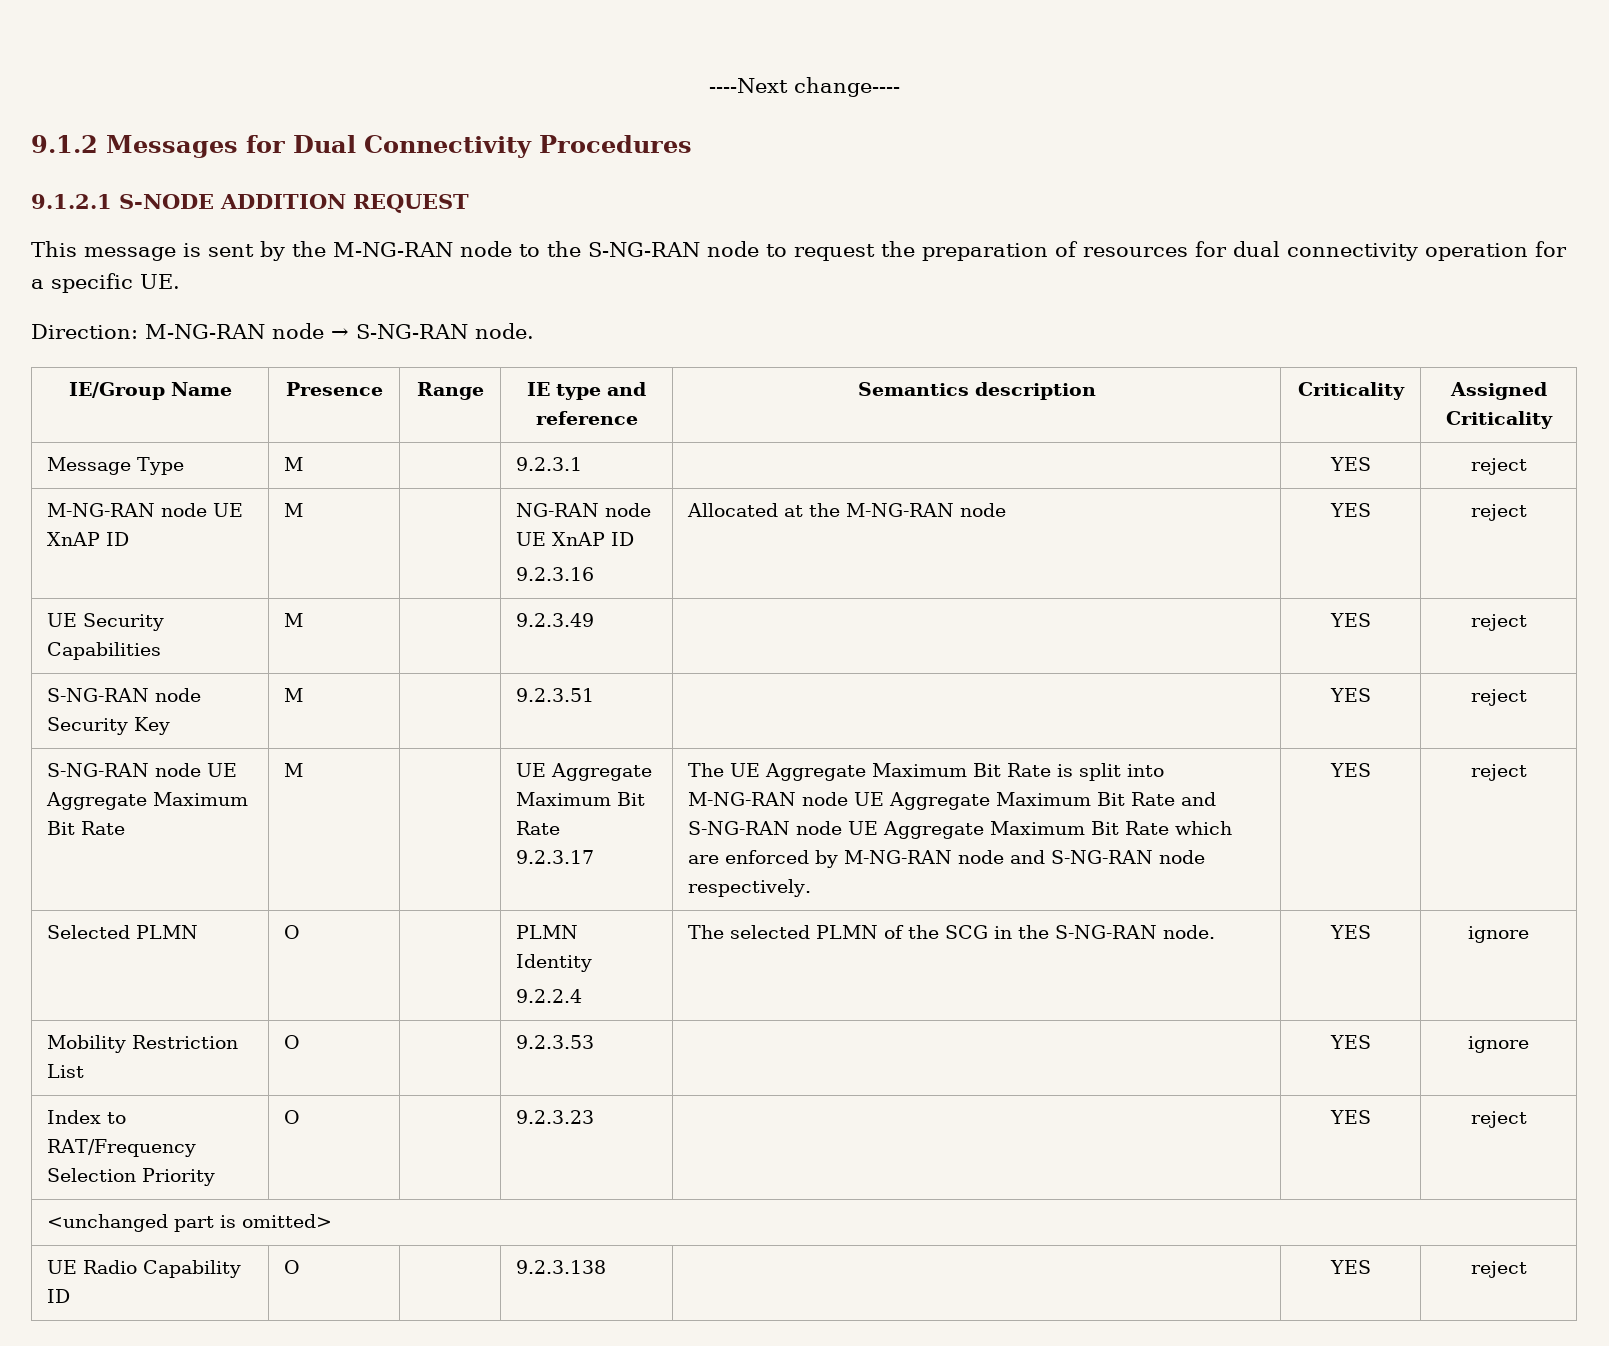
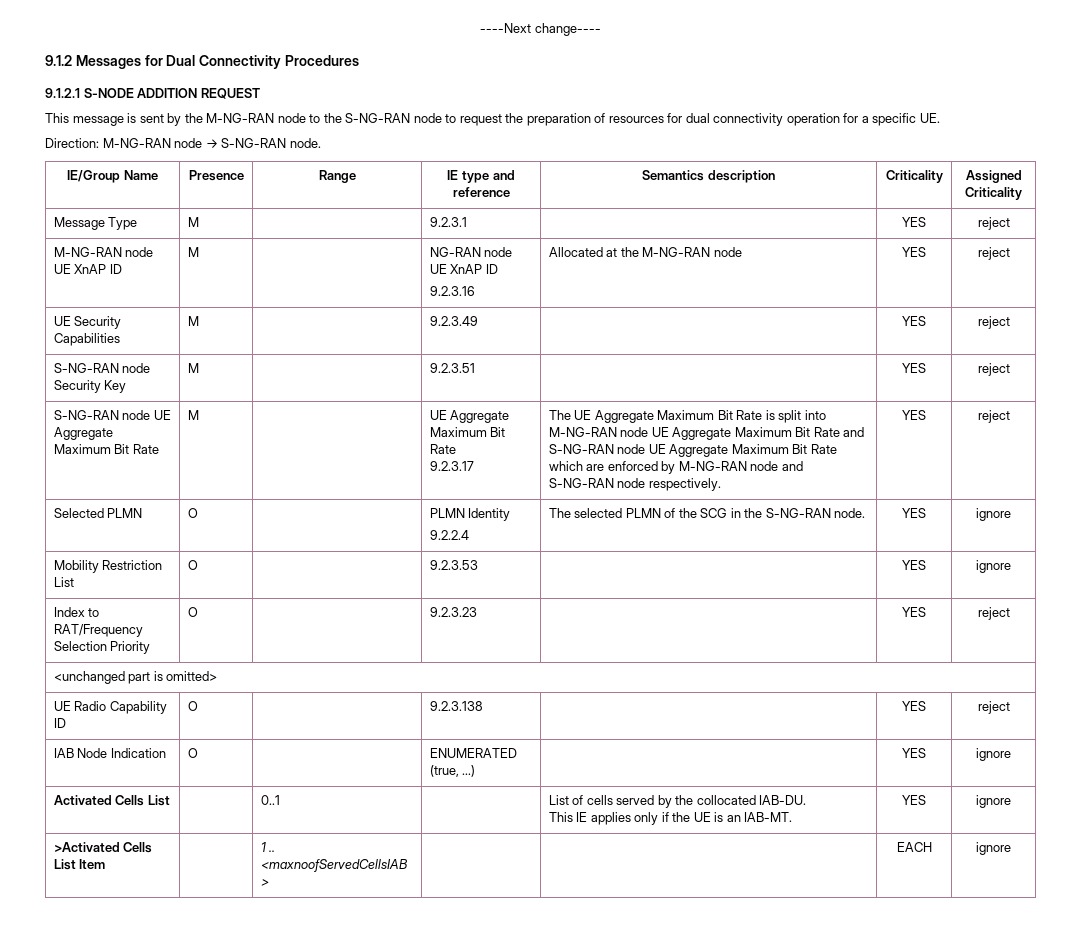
+ IAB Node Indication | O | | ENUMERATED (true, ...) | | YES | ignore
+ Activated Cells List | | 0..1 | | List of cells served by the collocated IAB-DU.
+ This IE applies only if the UE is an IAB-MT. | YES | ignore
+ >Activated Cells List Item | | 1 .. <maxnoofServedCellsIAB > | | | EACH | ignore

